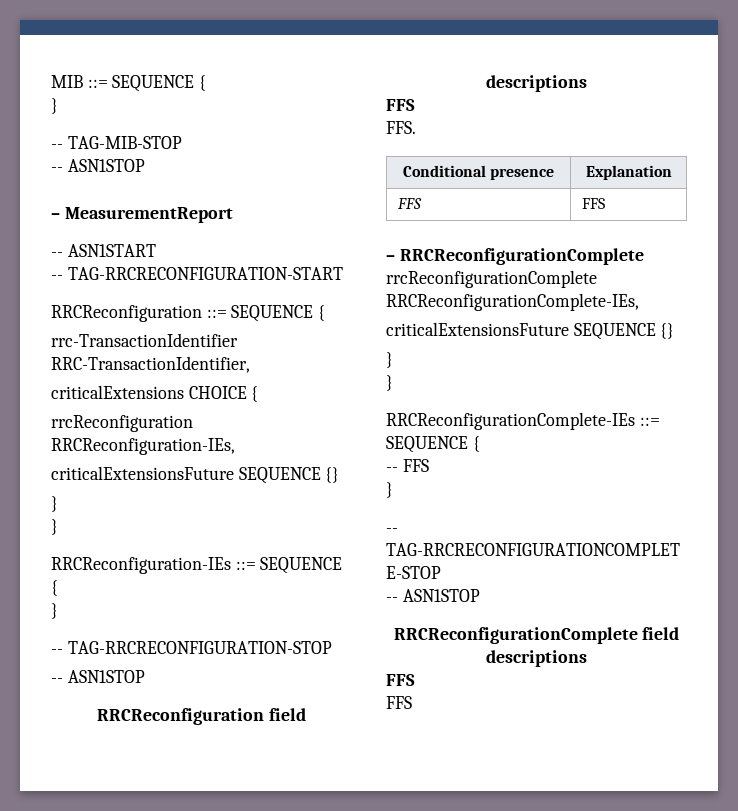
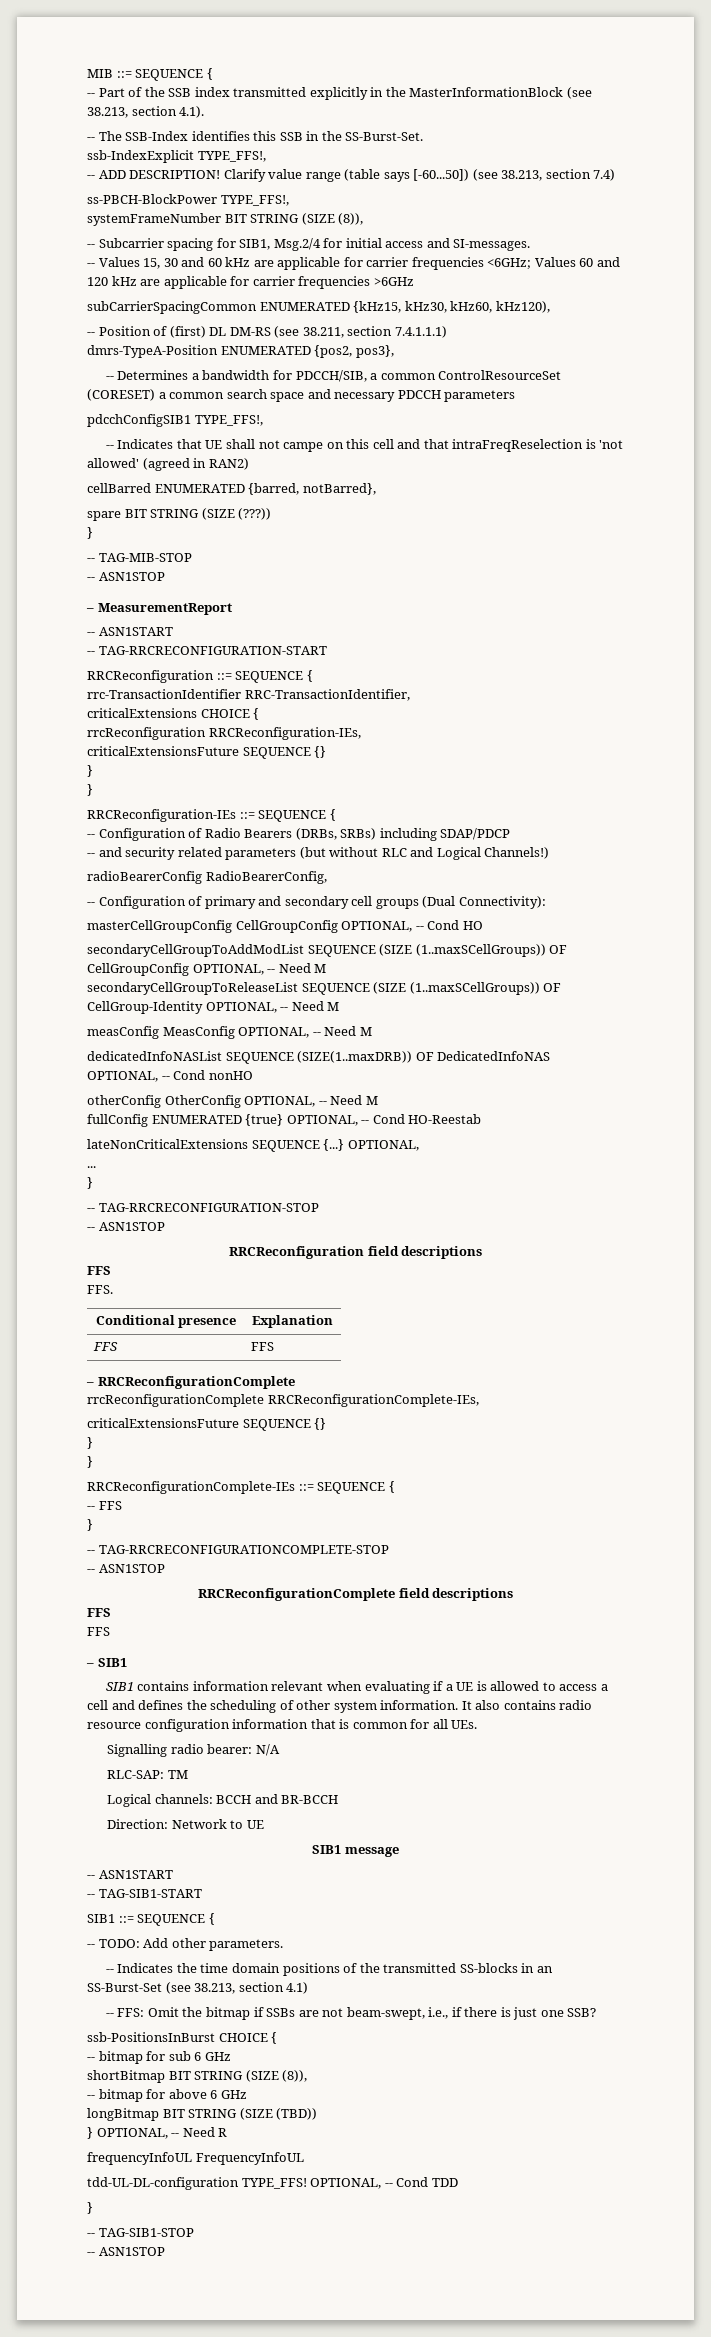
+ -- Part of the SSB index transmitted explicitly in the MasterInformationBlock (see 38.213, section 4.1).
+ -- The SSB-Index identifies this SSB in the SS-Burst-Set.
+ ssb-IndexExplicit TYPE_FFS!,
+ -- ADD DESCRIPTION! Clarify value range (table says [-60...50]) (see 38.213, section 7.4)
+ ss-PBCH-BlockPower TYPE_FFS!,
+ systemFrameNumber BIT STRING (SIZE (8)),
+ -- Subcarrier spacing for SIB1, Msg.2/4 for initial access and SI-messages.
+ -- Values 15, 30 and 60 kHz are applicable for carrier frequencies <6GHz; Values 60 and 120 kHz are applicable for carrier frequencies >6GHz
+ subCarrierSpacingCommon ENUMERATED {kHz15, kHz30, kHz60, kHz120),
+ -- Position of (first) DL DM-RS (see 38.211, section 7.4.1.1.1)
+ dmrs-TypeA-Position ENUMERATED {pos2, pos3},
+ -- Determines a bandwidth for PDCCH/SIB, a common ControlResourceSet (CORESET) a common search space and necessary PDCCH parameters
+ pdcchConfigSIB1 TYPE_FFS!,
+ -- Indicates that UE shall not campe on this cell and that intraFreqReselection is 'not allowed' (agreed in RAN2)
+ cellBarred ENUMERATED {barred, notBarred},
+ spare BIT STRING (SIZE (???))
+ -- Configuration of Radio Bearers (DRBs, SRBs) including SDAP/PDCP
+ -- and security related parameters (but without RLC and Logical Channels!)
+ radioBearerConfig RadioBearerConfig,
+ -- Configuration of primary and secondary cell groups (Dual Connectivity):
+ masterCellGroupConfig CellGroupConfig OPTIONAL, -- Cond HO
+ secondaryCellGroupToAddModList SEQUENCE (SIZE (1..maxSCellGroups)) OF CellGroupConfig OPTIONAL, -- Need M
+ secondaryCellGroupToReleaseList SEQUENCE (SIZE (1..maxSCellGroups)) OF CellGroup-Identity OPTIONAL, -- Need M
+ measConfig MeasConfig OPTIONAL, -- Need M
+ dedicatedInfoNASList SEQUENCE (SIZE(1..maxDRB)) OF DedicatedInfoNAS OPTIONAL, -- Cond nonHO
+ otherConfig OtherConfig OPTIONAL, -- Need M
+ fullConfig ENUMERATED {true} OPTIONAL, -- Cond HO-Reestab
+ lateNonCriticalExtensions SEQUENCE {...} OPTIONAL,
+ ...
+ – SIB1
+ SIB1 contains information relevant when evaluating if a UE is allowed to access a cell and defines the scheduling of other system information. It also contains radio resource configuration information that is common for all UEs.
+ Signalling radio bearer: N/A
+ RLC-SAP: TM
+ Logical channels: BCCH and BR-BCCH
+ Direction: Network to UE
+ SIB1 message
+ -- ASN1START
+ -- TAG-SIB1-START
+ SIB1 ::= SEQUENCE {
+ -- TODO: Add other parameters.
+ -- Indicates the time domain positions of the transmitted SS-blocks in an SS-Burst-Set (see 38.213, section 4.1)
+ -- FFS: Omit the bitmap if SSBs are not beam-swept, i.e., if there is just one SSB?
+ ssb-PositionsInBurst CHOICE {
+ -- bitmap for sub 6 GHz
+ shortBitmap BIT STRING (SIZE (8)),
+ -- bitmap for above 6 GHz
+ longBitmap BIT STRING (SIZE (TBD))
+ } OPTIONAL, -- Need R
+ frequencyInfoUL FrequencyInfoUL
+ tdd-UL-DL-configuration TYPE_FFS! OPTIONAL, -- Cond TDD
+ }
+ -- TAG-SIB1-STOP
+ -- ASN1STOP

